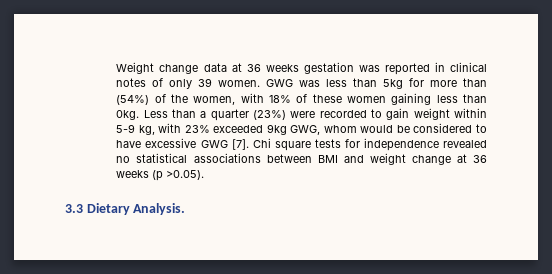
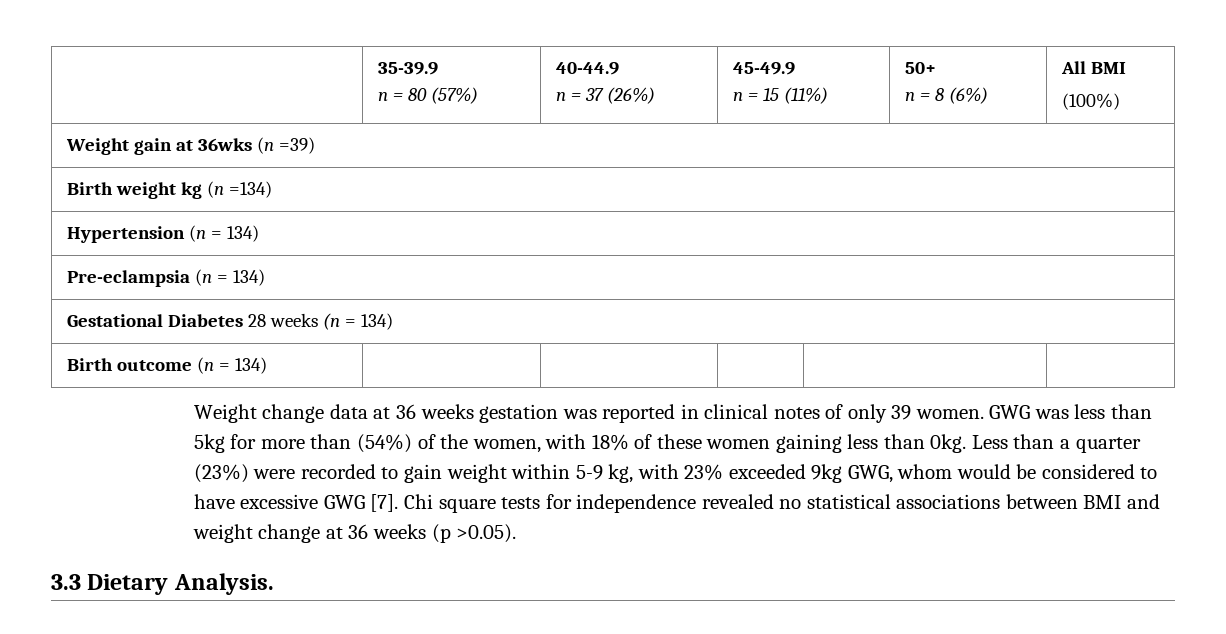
+ | 35-39.9
+ n = 80 (57%) | 40-44.9
+ n = 37 (26%) | 45-49.9
+ n = 15 (11%) | 50+
+ n = 8 (6%) | All BMI
+ (100%)
+ Weight gain at 36wks (n =39)
+ Birth weight kg (n =134)
+ Hypertension (n = 134)
+ Pre-eclampsia (n = 134)
+ Gestational Diabetes 28 weeks (n = 134)
+ Birth outcome (n = 134) | | | | |

